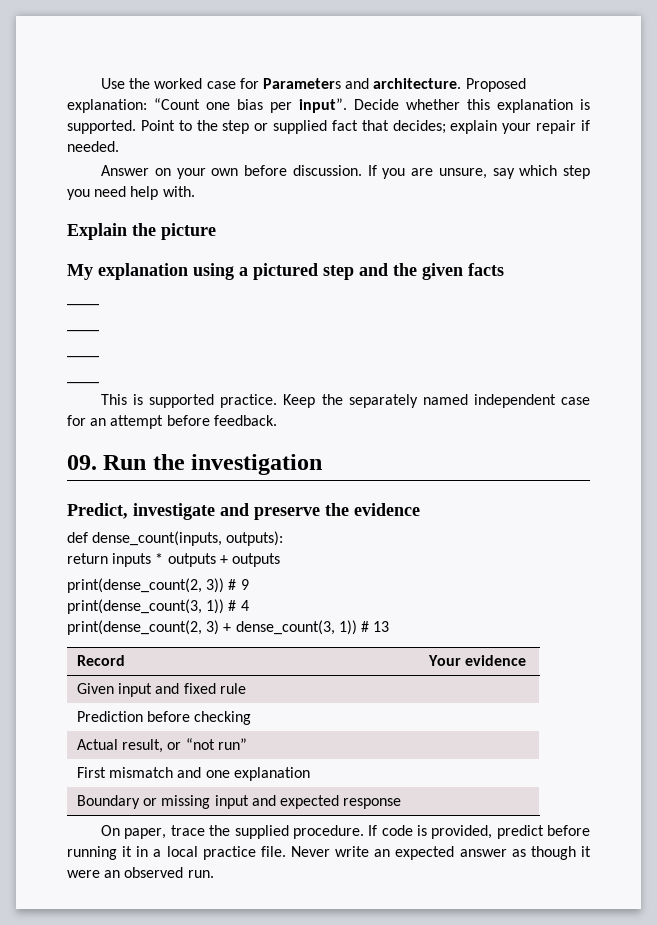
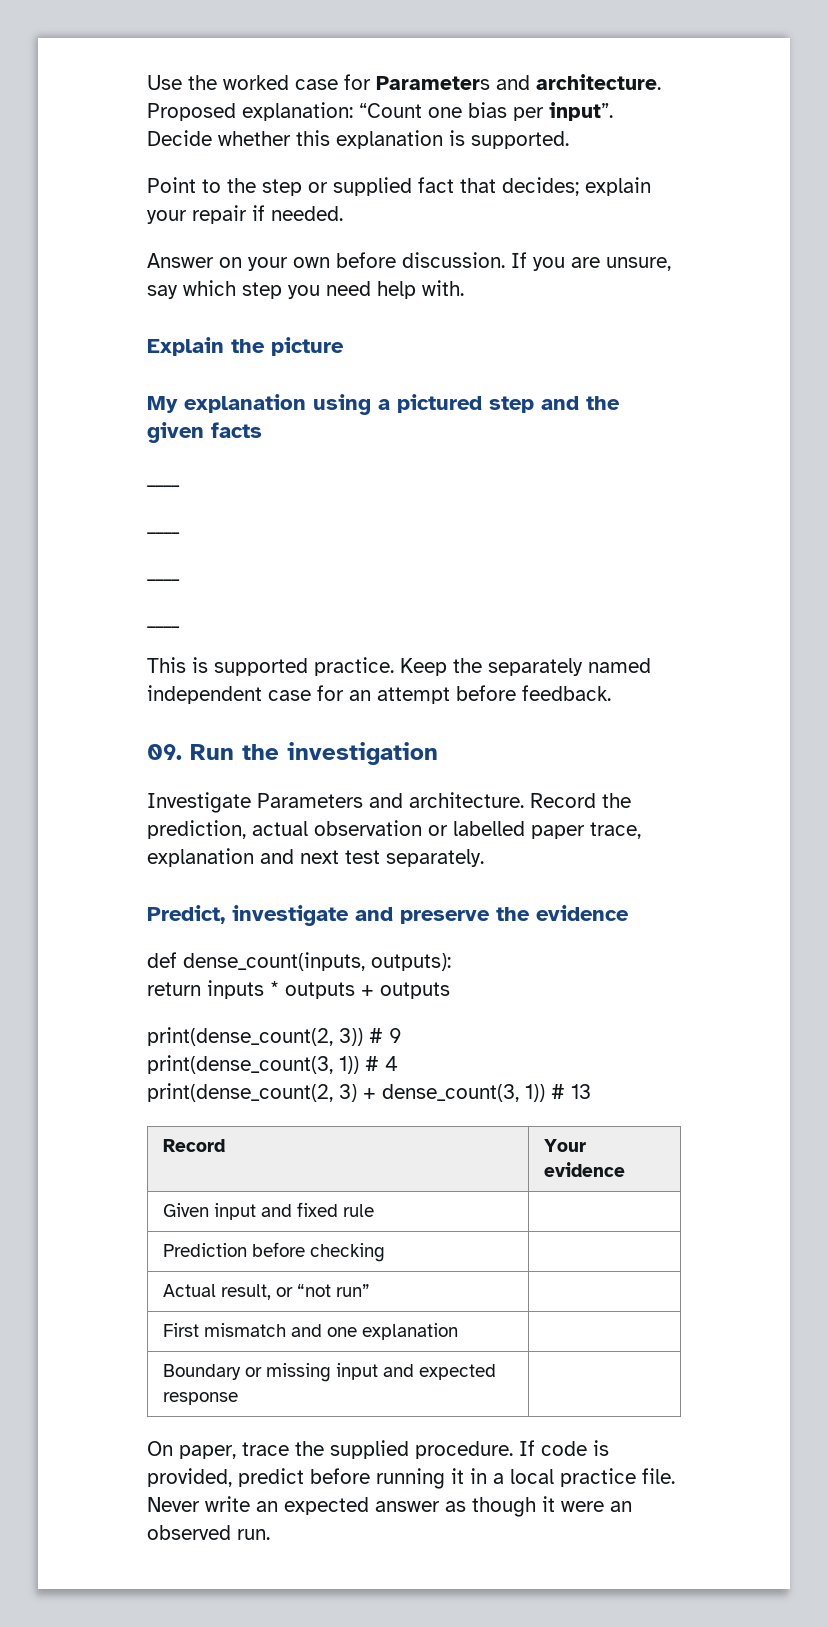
- Decide whether this explanation is supported. Point to the step or supplied fact that decides; explain your repair if needed.
+ Decide whether this explanation is supported.
+ Point to the step or supplied fact that decides; explain your repair if needed.
+ Investigate Parameters and architecture. Record the prediction, actual observation or labelled paper trace, explanation and next test separately.

